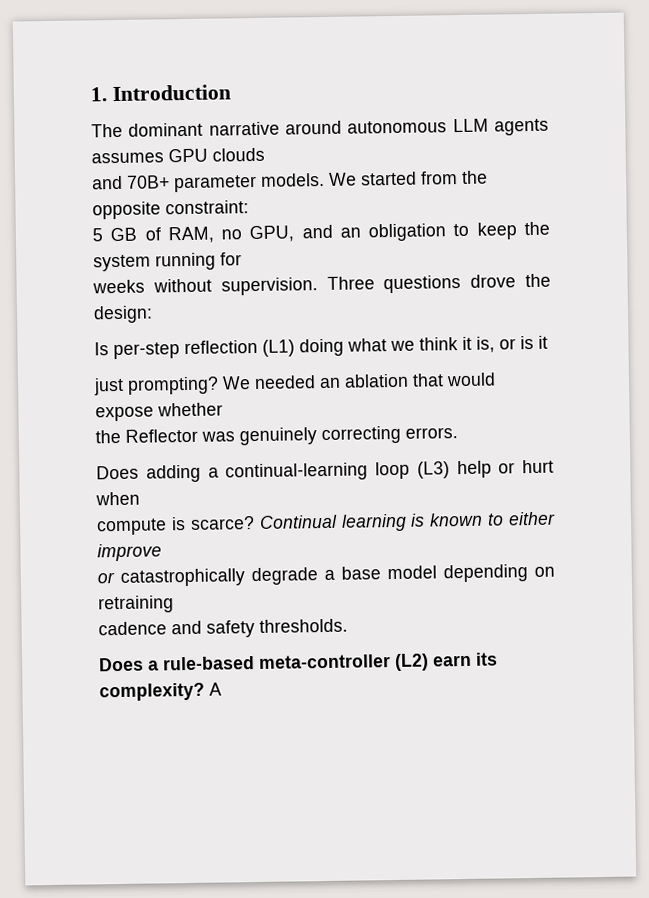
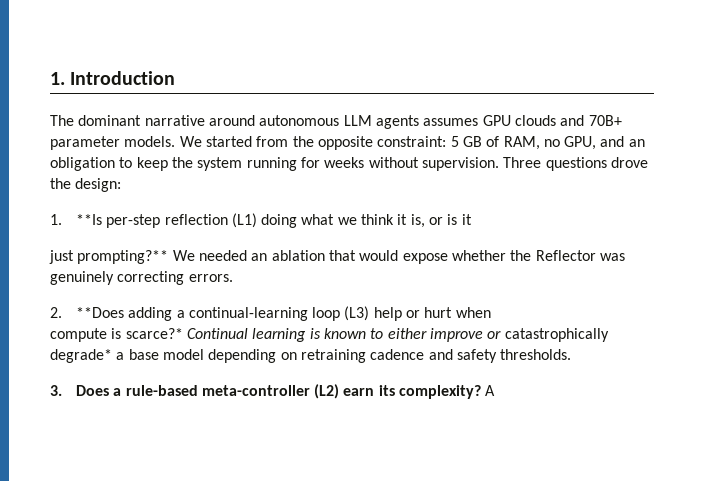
- The dominant narrative around autonomous LLM agents assumes GPU clouds
- and 70B+ parameter models.
+ The dominant narrative around autonomous LLM agents assumes GPU clouds and 70B+ parameter models.
- We started from the opposite constraint:
- 5 GB of RAM, no GPU, and an obligation to keep the system running for
- weeks without supervision.
+ We started from the opposite constraint: 5 GB of RAM, no GPU, and an obligation to keep the system running for weeks without supervision.
- Is per-step reflection (L1) doing what we think it is, or is it
+ 1. **Is per-step reflection (L1) doing what we think it is, or is it
- just prompting? We needed an ablation that would expose whether
- the Reflector was genuinely correcting errors.
+ just prompting?** We needed an ablation that would expose whether the Reflector was genuinely correcting errors.
- Does adding a continual-learning loop (L3) help or hurt when
+ 2. **Does adding a continual-learning loop (L3) help or hurt when
- compute is scarce? Continual learning is known to either improve
- or catastrophically degrade a base model depending on retraining
- cadence and safety thresholds.
+ compute is scarce?* Continual learning is known to either improve or catastrophically degrade* a base model depending on retraining cadence and safety thresholds.
- Does a rule-based meta-controller (L2) earn its complexity?
+ 3. Does a rule-based meta-controller (L2) earn its complexity?

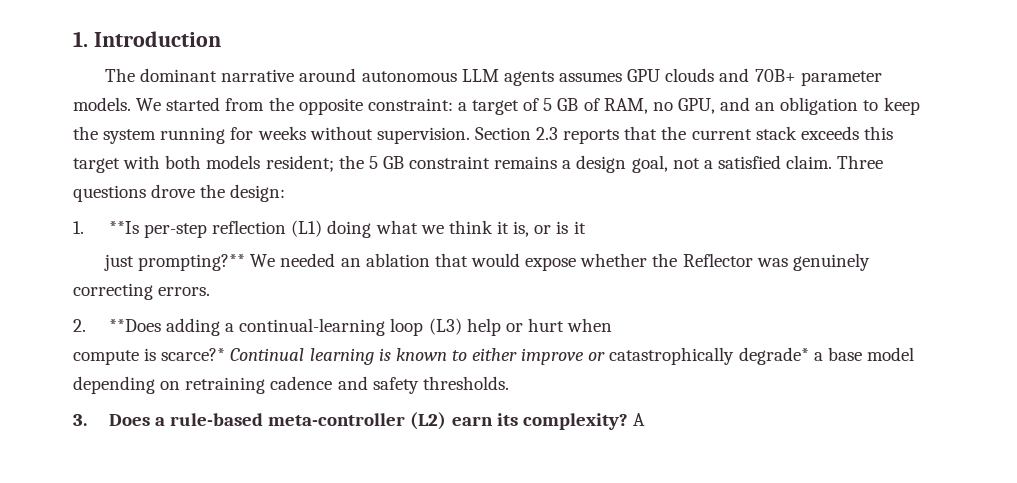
- We started from the opposite constraint: 5 GB of RAM, no GPU, and an obligation to keep the system running for weeks without supervision.
+ We started from the opposite constraint: a target of 5 GB of RAM, no GPU, and an obligation to keep the system running for weeks without supervision.
+ Section 2.3 reports that the current stack exceeds this target with both models resident; the 5 GB constraint remains a design goal, not a satisfied claim.

